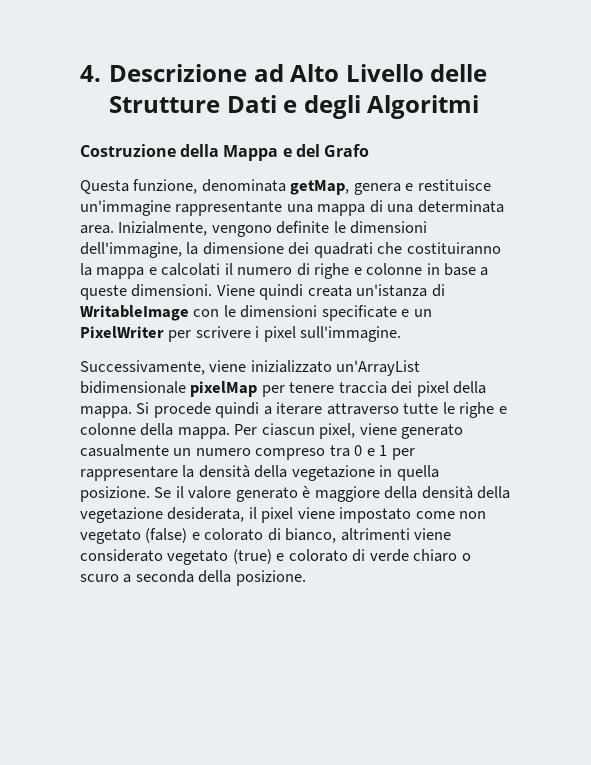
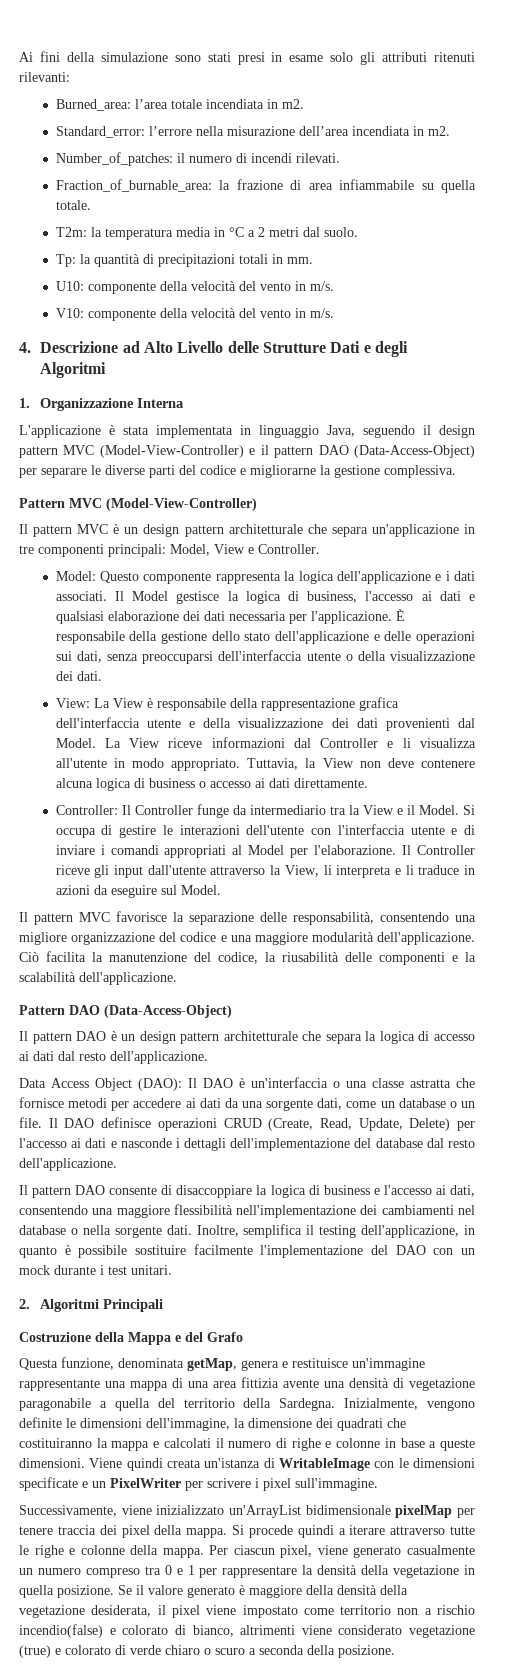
+ Ai fini della simulazione sono stati presi in esame solo gli attributi ritenuti rilevanti:
+ Burned_area: l’area totale incendiata in m2.
+ Standard_error: l’errore nella misurazione dell’area incendiata in m2.
+ Number_of_patches: il numero di incendi rilevati.
+ Fraction_of_burnable_area: la frazione di area infiammabile su quella totale.
+ T2m: la temperatura media in °C a 2 metri dal suolo.
+ Tp: la quantità di precipitazioni totali in mm.
+ U10: componente della velocità del vento in m/s.
+ V10: componente della velocità del vento in m/s.
+ 1. Organizzazione Interna
+ L'applicazione è stata implementata in linguaggio Java, seguendo il design pattern MVC (Model-View-Controller) e il pattern DAO (Data-Access-Object) per separare le diverse parti del codice e migliorarne la gestione complessiva.
+ Pattern MVC (Model-View-Controller)
+ Il pattern MVC è un design pattern architetturale che separa un'applicazione in tre componenti principali: Model, View e Controller.
+ Model: Questo componente rappresenta la logica dell'applicazione e i dati associati. Il Model gestisce la logica di business, l'accesso ai dati e qualsiasi elaborazione dei dati necessaria per l'applicazione. È responsabile della gestione dello stato dell'applicazione e delle operazioni sui dati, senza preoccuparsi dell'interfaccia utente o della visualizzazione dei dati.
+ View: La View è responsabile della rappresentazione grafica dell'interfaccia utente e della visualizzazione dei dati provenienti dal Model. La View riceve informazioni dal Controller e li visualizza all'utente in modo appropriato. Tuttavia, la View non deve contenere alcuna logica di business o accesso ai dati direttamente.
+ Controller: Il Controller funge da intermediario tra la View e il Model. Si occupa di gestire le interazioni dell'utente con l'interfaccia utente e di inviare i comandi appropriati al Model per l'elaborazione. Il Controller riceve gli input dall'utente attraverso la View, li interpreta e li traduce in azioni da eseguire sul Model.
+ Il pattern MVC favorisce la separazione delle responsabilità, consentendo una migliore organizzazione del codice e una maggiore modularità dell'applicazione. Ciò facilita la manutenzione del codice, la riusabilità delle componenti e la scalabilità dell'applicazione.
+ Pattern DAO (Data-Access-Object)
+ Il pattern DAO è un design pattern architetturale che separa la logica di accesso ai dati dal resto dell'applicazione.
+ Data Access Object (DAO): Il DAO è un'interfaccia o una classe astratta che fornisce metodi per accedere ai dati da una sorgente dati, come un database o un file. Il DAO definisce operazioni CRUD (Create, Read, Update, Delete) per l'accesso ai dati e nasconde i dettagli dell'implementazione del database dal resto dell'applicazione.
+ Il pattern DAO consente di disaccoppiare la logica di business e l'accesso ai dati, consentendo una maggiore flessibilità nell'implementazione dei cambiamenti nel database o nella sorgente dati. Inoltre, semplifica il testing dell'applicazione, in quanto è possibile sostituire facilmente l'implementazione del DAO con un mock durante i test unitari.
+ 2. Algoritmi Principali
- Questa funzione, denominata getMap, genera e restituisce un'immagine rappresentante una mappa di una determinata area.
+ Questa funzione, denominata getMap, genera e restituisce un'immagine rappresentante una mappa di una area fittizia avente una densità di vegetazione paragonabile a quella del territorio della Sardegna.
- Se il valore generato è maggiore della densità della vegetazione desiderata, il pixel viene impostato come non vegetato (false) e colorato di bianco, altrimenti viene considerato vegetato (true) e colorato di verde chiaro o scuro a seconda della posizione.
+ Se il valore generato è maggiore della densità della vegetazione desiderata, il pixel viene impostato come territorio non a rischio incendio(false) e colorato di bianco, altrimenti viene considerato vegetazione (true) e colorato di verde chiaro o scuro a seconda della posizione.

